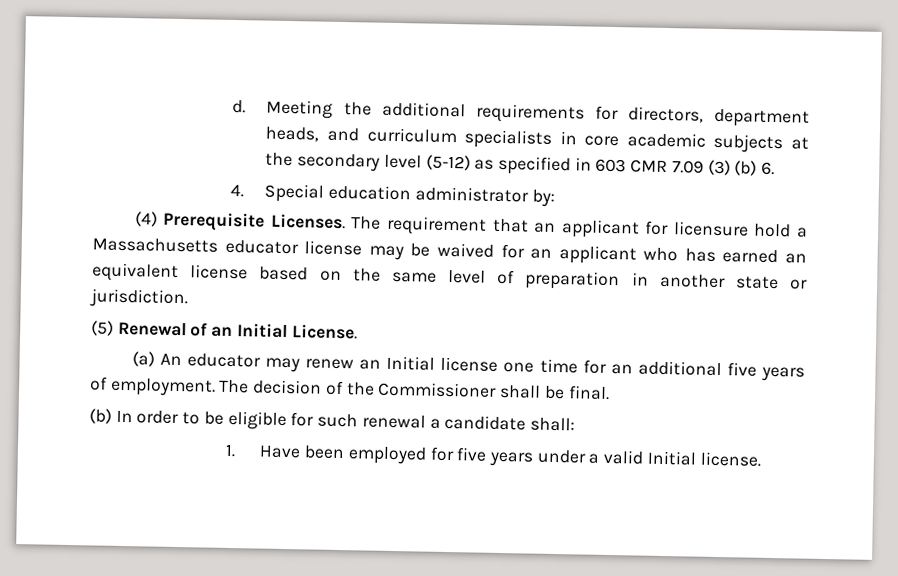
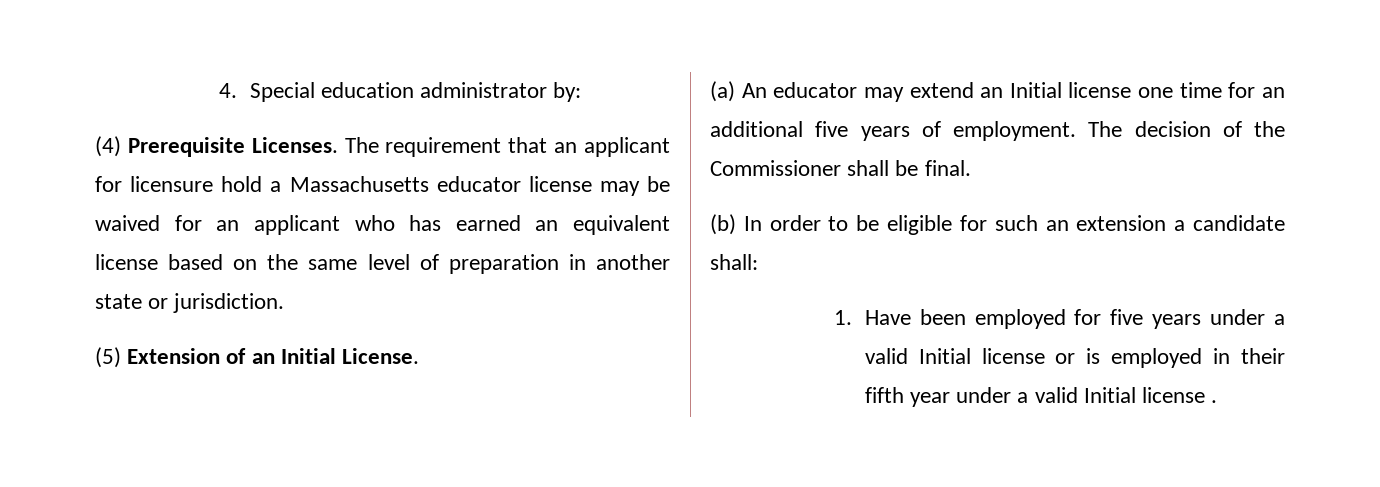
- d. Meeting the additional requirements for directors, department heads, and curriculum specialists in core academic subjects at the secondary level (5-12) as specified in 603 CMR 7.09 (3) (b) 6.
- (5) Renewal of an Initial License.
+ (5) Extension of an Initial License.
- (a) An educator may renew an Initial license one time for an additional five years of employment.
+ (a) An educator may extend an Initial license one time for an additional five years of employment.
- (b) In order to be eligible for such renewal a candidate shall:
+ (b) In order to be eligible for such an extension a candidate shall:
- 1. Have been employed for five years under a valid Initial license.
+ 1. Have been employed for five years under a valid Initial license or is employed in their fifth year under a valid Initial license .

